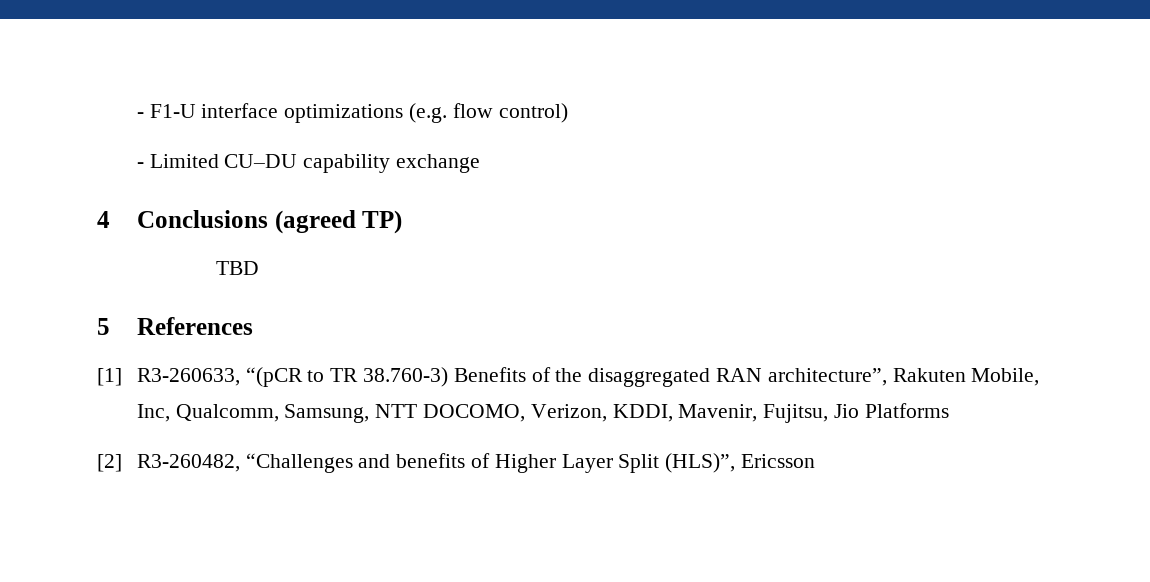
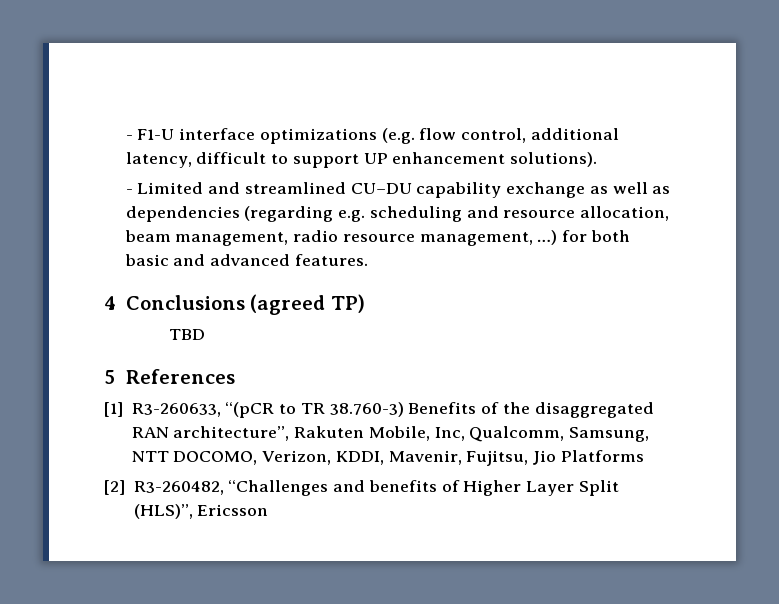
- - F1-U interface optimizations (e.g. flow control)
+ - F1-U interface optimizations (e.g. flow control, additional latency, difficult to support UP enhancement solutions).
- - Limited CU–DU capability exchange
+ - Limited and streamlined CU–DU capability exchange as well as dependencies (regarding e.g. scheduling and resource allocation, beam management, radio resource management, …) for both basic and advanced features.

